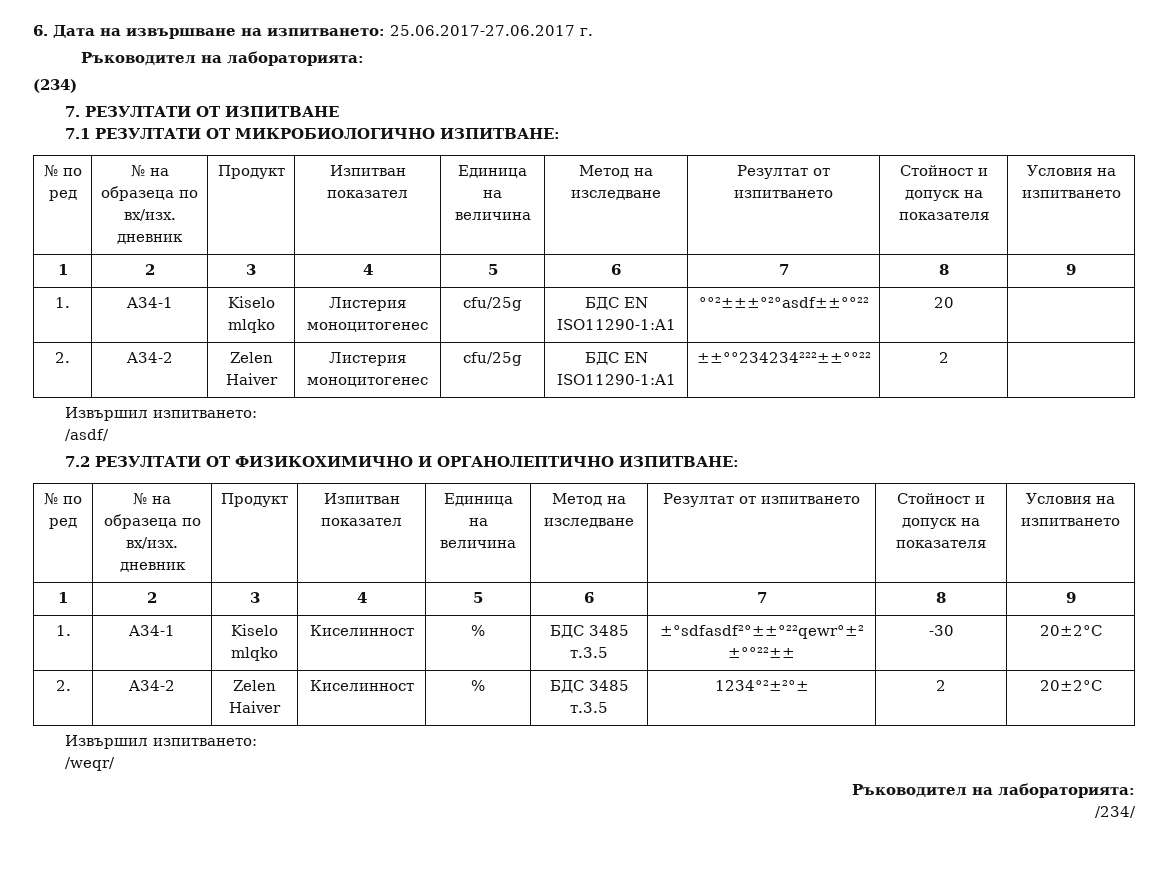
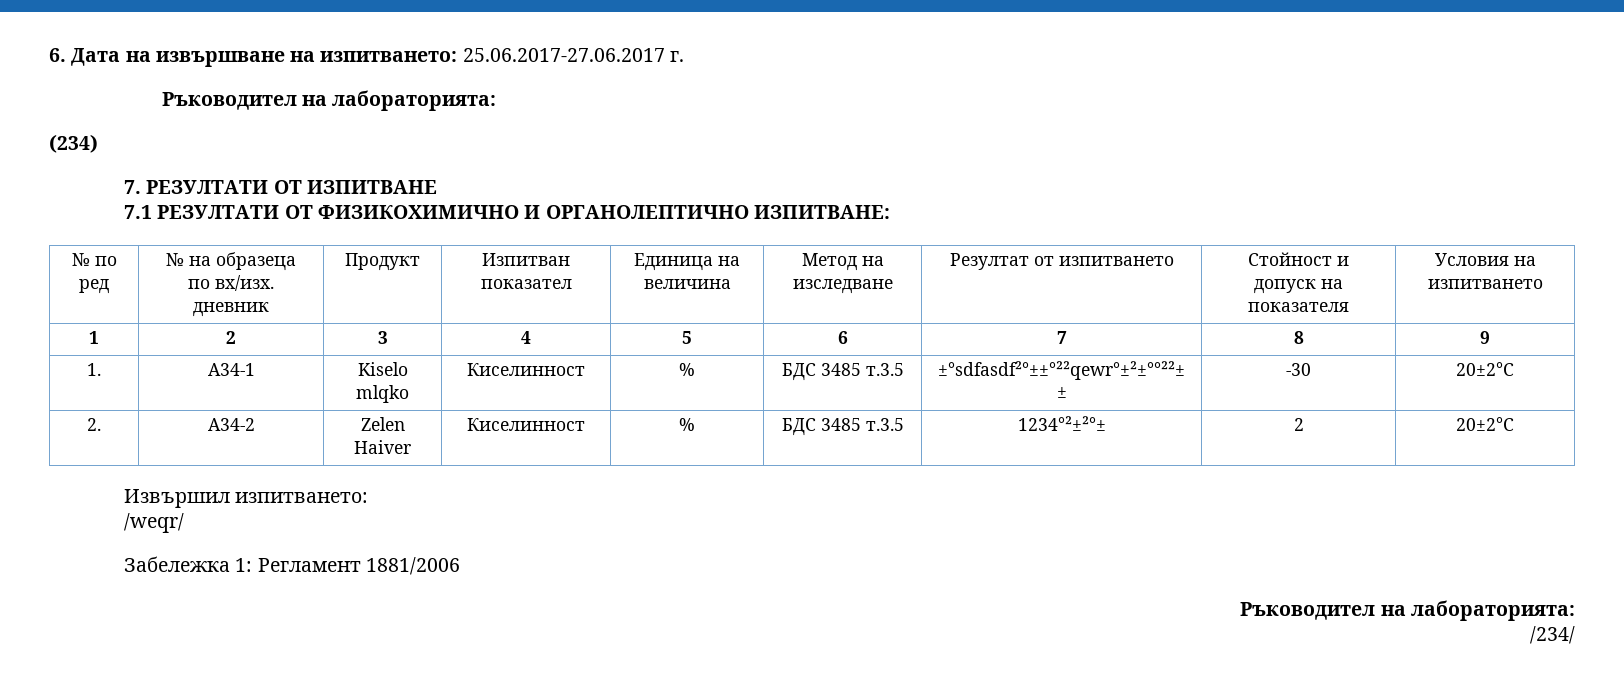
- 7.1 РЕЗУЛТАТИ ОТ МИКРОБИОЛОГИЧНО ИЗПИТВАНЕ:
- № по ред | № на образеца по вх/изх. дневник | Продукт | Изпитван показател | Единица на величина | Метод на изследване | Резултат от изпитването | Стойност и допуск на показателя | Условия на изпитването
- 1 | 2 | 3 | 4 | 5 | 6 | 7 | 8 | 9
- 1. | A34-1 | Kiselo mlqko | Листерия моноцитогенес | cfu/25g | БДС EN ISO11290-1:A1 | °°²±±±°²°asdf±±°°²² | 20 |
- 2. | A34-2 | Zelen Haiver | Листерия моноцитогенес | cfu/25g | БДС EN ISO11290-1:A1 | ±±°°234234²²²±±°°²² | 2 |
- Извършил изпитването:
- /asdf/
- 7.2 РЕЗУЛТАТИ ОТ ФИЗИКОХИМИЧНО И ОРГАНОЛЕПТИЧНО ИЗПИТВАНЕ:
+ 7.1 РЕЗУЛТАТИ ОТ ФИЗИКОХИМИЧНО И ОРГАНОЛЕПТИЧНО ИЗПИТВАНЕ:
+ Забележка 1: Регламент 1881/2006

